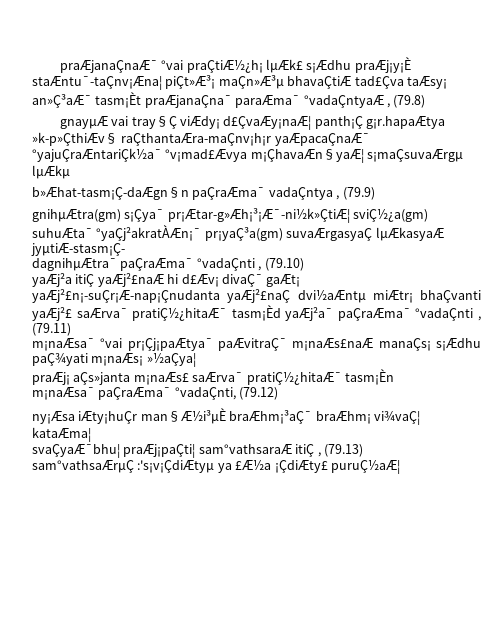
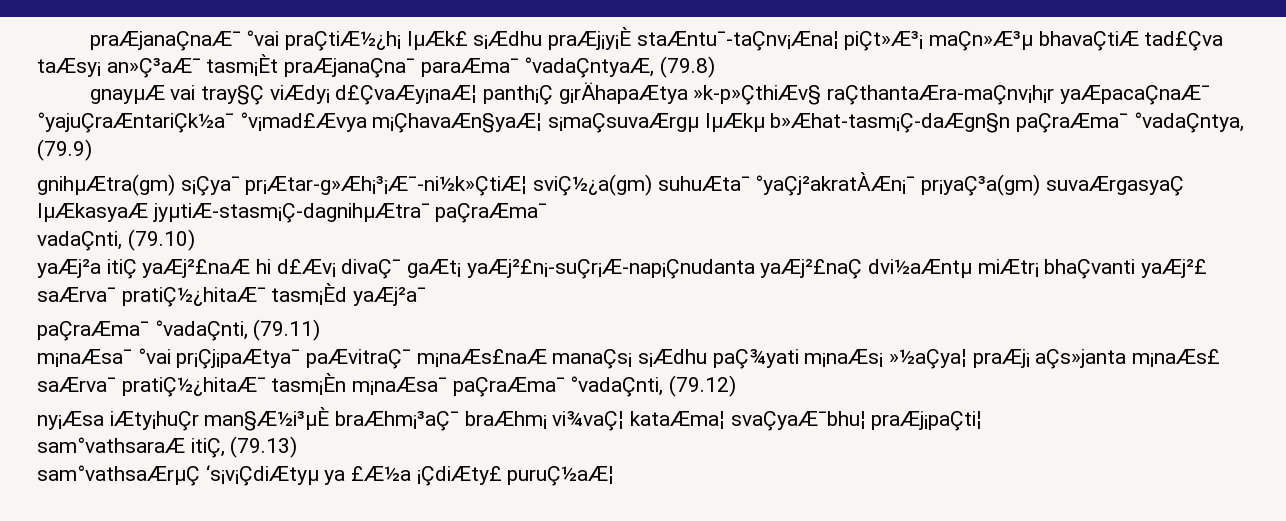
- praÆjanaÇnaÆ¯ °vai praÇtiÆ½¿h¡ lµÆk£ s¡Ædhu praÆj¡y¡È staÆntu¯-taÇnv¡Æna¦ piÇt»Æ³¡ maÇn»Æ³µ bhavaÇtiÆ tad£Çva taÆsy¡ an»Ç³aÆ¯ tasm¡Èt praÆjanaÇna¯ paraÆma¯ °vadaÇntyaÆ , (79.8)
+ praÆjanaÇnaÆ¯ °vai praÇtiÆ½¿h¡ lµÆk£ s¡Ædhu praÆj¡y¡È staÆntu¯-taÇnv¡Æna¦ piÇt»Æ³¡ maÇn»Æ³µ bhavaÇtiÆ tad£Çva taÆsy¡ an»Ç³aÆ¯ tasm¡Èt praÆjanaÇna¯ paraÆma¯ °vadaÇntyaÆ, (79.8)
- gnayµÆ vai tray§Ç viÆdy¡ d£ÇvaÆy¡naÆ¦ panth¡Ç g¡r.hapaÆtya »k-p»ÇthiÆv§ raÇthantaÆra-maÇnv¡h¡r yaÆpacaÇnaÆ¯ °yajuÇraÆntariÇk½a¯ °v¡mad£Ævya m¡ÇhavaÆn§yaÆ¦ s¡maÇsuvaÆrgµ lµÆkµ
- b»Æhat-tasm¡Ç-daÆgn§n paÇraÆma¯ vadaÇntya , (79.9)
+ gnayµÆ vai tray§Ç viÆdy¡ d£ÇvaÆy¡naÆ¦ panth¡Ç g¡rÄhapaÆtya »k-p»ÇthiÆv§ raÇthantaÆra-maÇnv¡h¡r yaÆpacaÇnaÆ¯ °yajuÇraÆntariÇk½a¯ °v¡mad£Ævya m¡ÇhavaÆn§yaÆ¦ s¡maÇsuvaÆrgµ lµÆkµ b»Æhat-tasm¡Ç-daÆgn§n paÇraÆma¯ °vadaÇntya, (79.9)
- gnihµÆtra(gm) s¡Çya¯ pr¡Ætar-g»Æh¡³¡Æ¯-ni½k»ÇtiÆ¦ sviÇ½¿a(gm) suhuÆta¯ °yaÇj²akratÀÆn¡¯ pr¡yaÇ³a(gm) suvaÆrgasyaÇ lµÆkasyaÆ jyµtiÆ-stasm¡Ç-
- dagnihµÆtra¯ paÇraÆma¯ °vadaÇnti , (79.10)
+ gnihµÆtra(gm) s¡Çya¯ pr¡Ætar-g»Æh¡³¡Æ¯-ni½k»ÇtiÆ¦ sviÇ½¿a(gm) suhuÆta¯ °yaÇj²akratÀÆn¡¯ pr¡yaÇ³a(gm) suvaÆrgasyaÇ lµÆkasyaÆ jyµtiÆ-stasm¡Ç-dagnihµÆtra¯ paÇraÆma¯
+ vadaÇnti, (79.10)
- yaÆj²a itiÇ yaÆj²£naÆ hi d£Æv¡ divaÇ¯ gaÆt¡ yaÆj²£n¡-suÇr¡Æ-nap¡Çnudanta yaÆj²£naÇ dvi½aÆntµ miÆtr¡ bhaÇvanti yaÆj²£ saÆrva¯ pratiÇ½¿hitaÆ¯ tasm¡Èd yaÆj²a¯ paÇraÆma¯ °vadaÇnti , (79.11)
+ yaÆj²a itiÇ yaÆj²£naÆ hi d£Æv¡ divaÇ¯ gaÆt¡ yaÆj²£n¡-suÇr¡Æ-nap¡Çnudanta yaÆj²£naÇ dvi½aÆntµ miÆtr¡ bhaÇvanti yaÆj²£ saÆrva¯ pratiÇ½¿hitaÆ¯ tasm¡Èd yaÆj²a¯
+ paÇraÆma¯ °vadaÇnti, (79.11)
- m¡naÆsa¯ °vai pr¡Çj¡paÆtya¯ paÆvitraÇ¯ m¡naÆs£naÆ manaÇs¡ s¡Ædhu paÇ¾yati m¡naÆs¡ »½aÇya¦
- praÆj¡ aÇs»janta m¡naÆs£ saÆrva¯ pratiÇ½¿hitaÆ¯ tasm¡Èn
- m¡naÆsa¯ paÇraÆma¯ °vadaÇnti, (79.12)
+ m¡naÆsa¯ °vai pr¡Çj¡paÆtya¯ paÆvitraÇ¯ m¡naÆs£naÆ manaÇs¡ s¡Ædhu paÇ¾yati m¡naÆs¡ »½aÇya¦ praÆj¡ aÇs»janta m¡naÆs£ saÆrva¯ pratiÇ½¿hitaÆ¯ tasm¡Èn m¡naÆsa¯ paÇraÆma¯ °vadaÇnti, (79.12)
- ny¡Æsa iÆty¡huÇr man§Æ½i³µÈ braÆhm¡³aÇ¯ braÆhm¡ vi¾vaÇ¦ kataÆma¦
- svaÇyaÆ¯bhu¦ praÆj¡paÇti¦ sam°vathsaraÆ itiÇ , (79.13)
+ ny¡Æsa iÆty¡huÇr man§Æ½i³µÈ braÆhm¡³aÇ¯ braÆhm¡ vi¾vaÇ¦ kataÆma¦ svaÇyaÆ¯bhu¦ praÆj¡paÇti¦
+ sam°vathsaraÆ itiÇ, (79.13)
- sam°vathsaÆrµÇ :'s¡v¡ÇdiÆtyµ ya £Æ½a ¡ÇdiÆty£ puruÇ½aÆ¦
+ sam°vathsaÆrµÇ ‘s¡v¡ÇdiÆtyµ ya £Æ½a ¡ÇdiÆty£ puruÇ½aÆ¦

